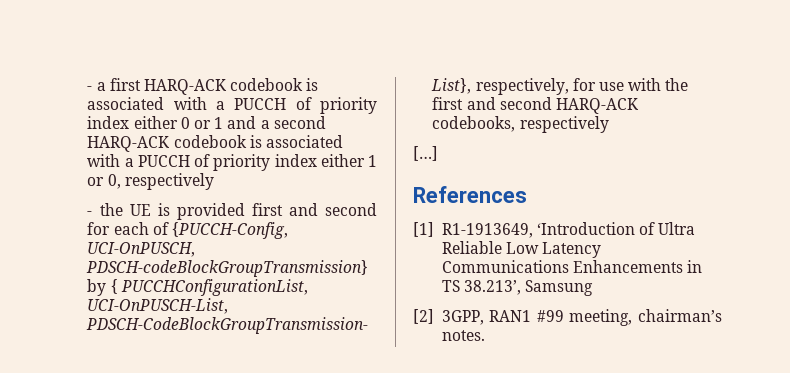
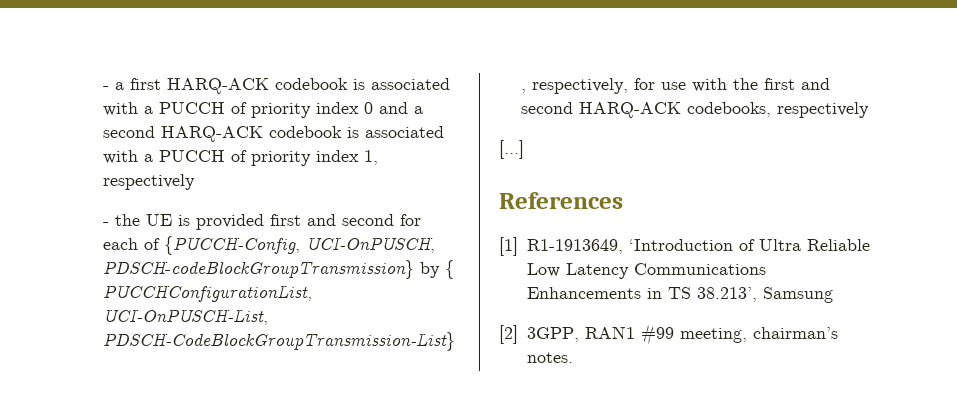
- - a first HARQ-ACK codebook is associated with a PUCCH of priority index either 0 or 1 and a second HARQ-ACK codebook is associated with a PUCCH of priority index either 1 or 0, respectively
+ - a first HARQ-ACK codebook is associated with a PUCCH of priority index 0 and a second HARQ-ACK codebook is associated with a PUCCH of priority index 1, respectively

